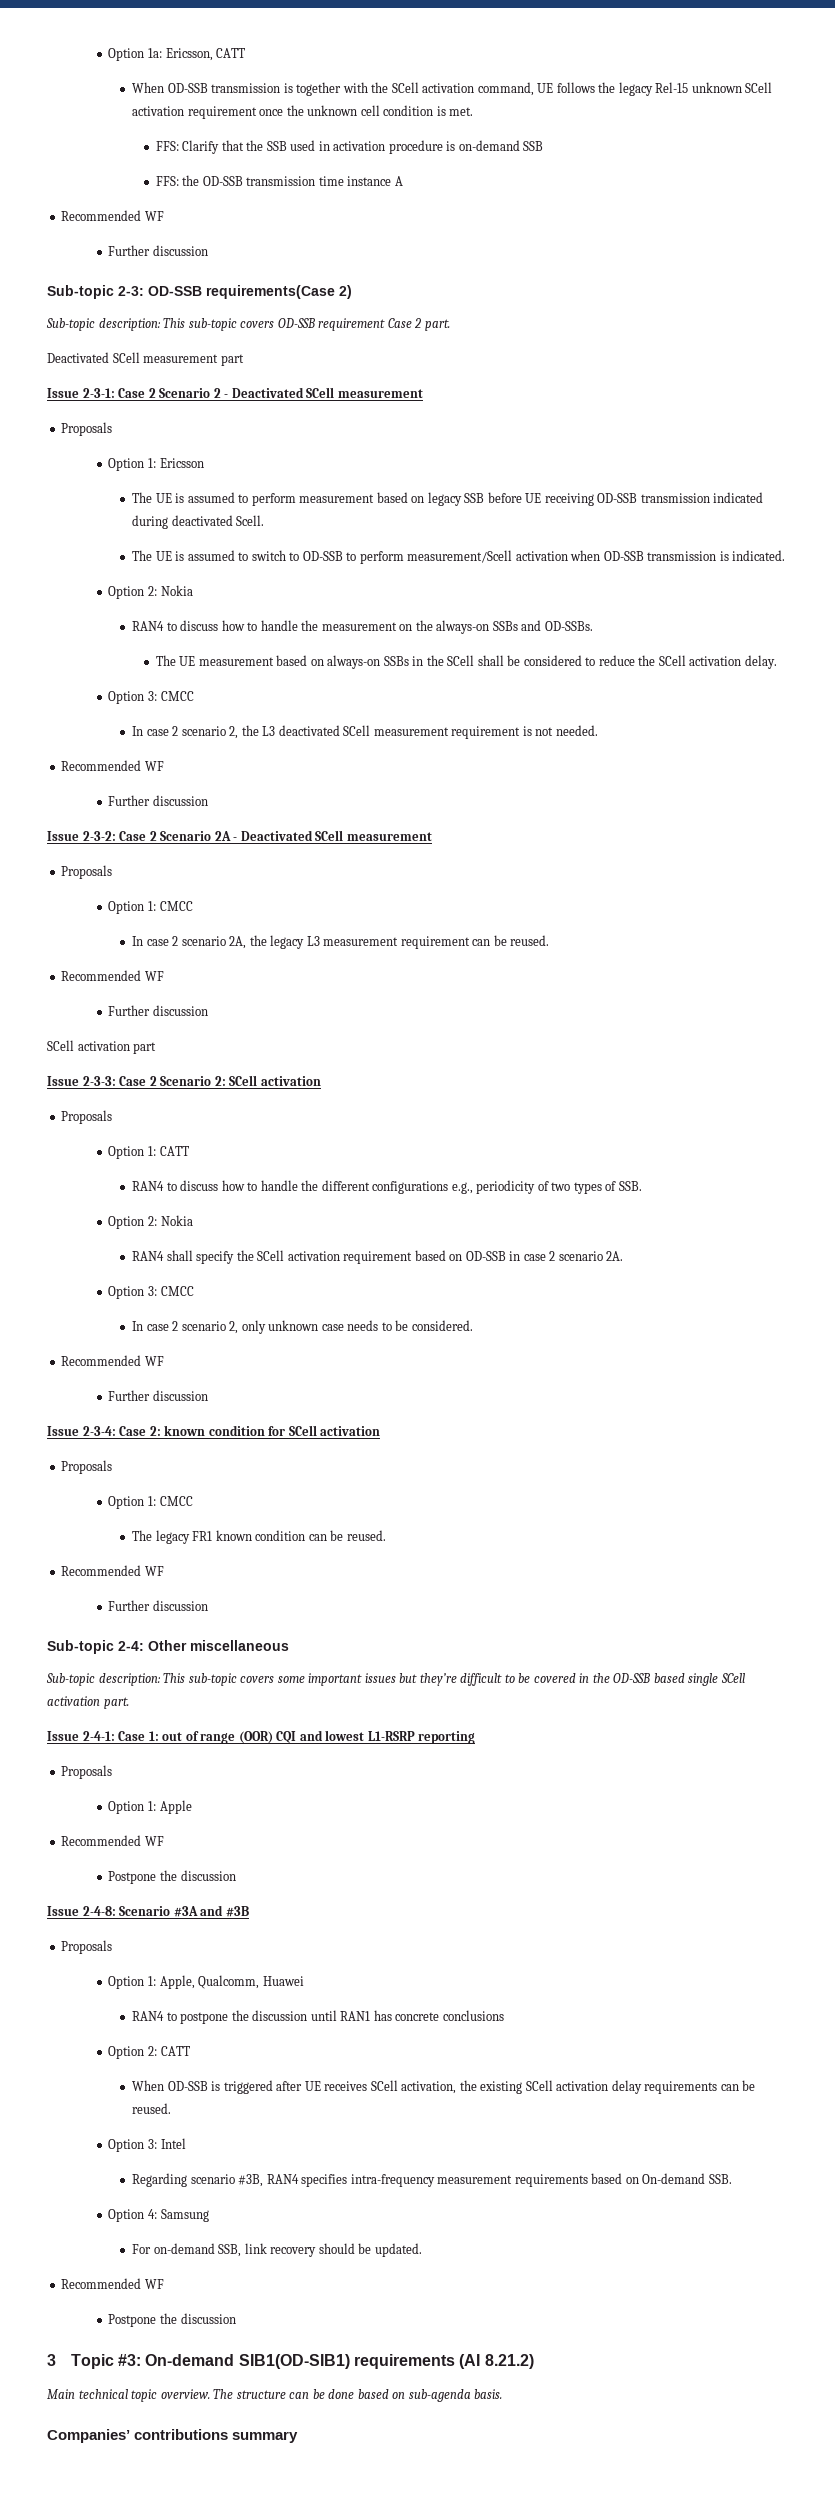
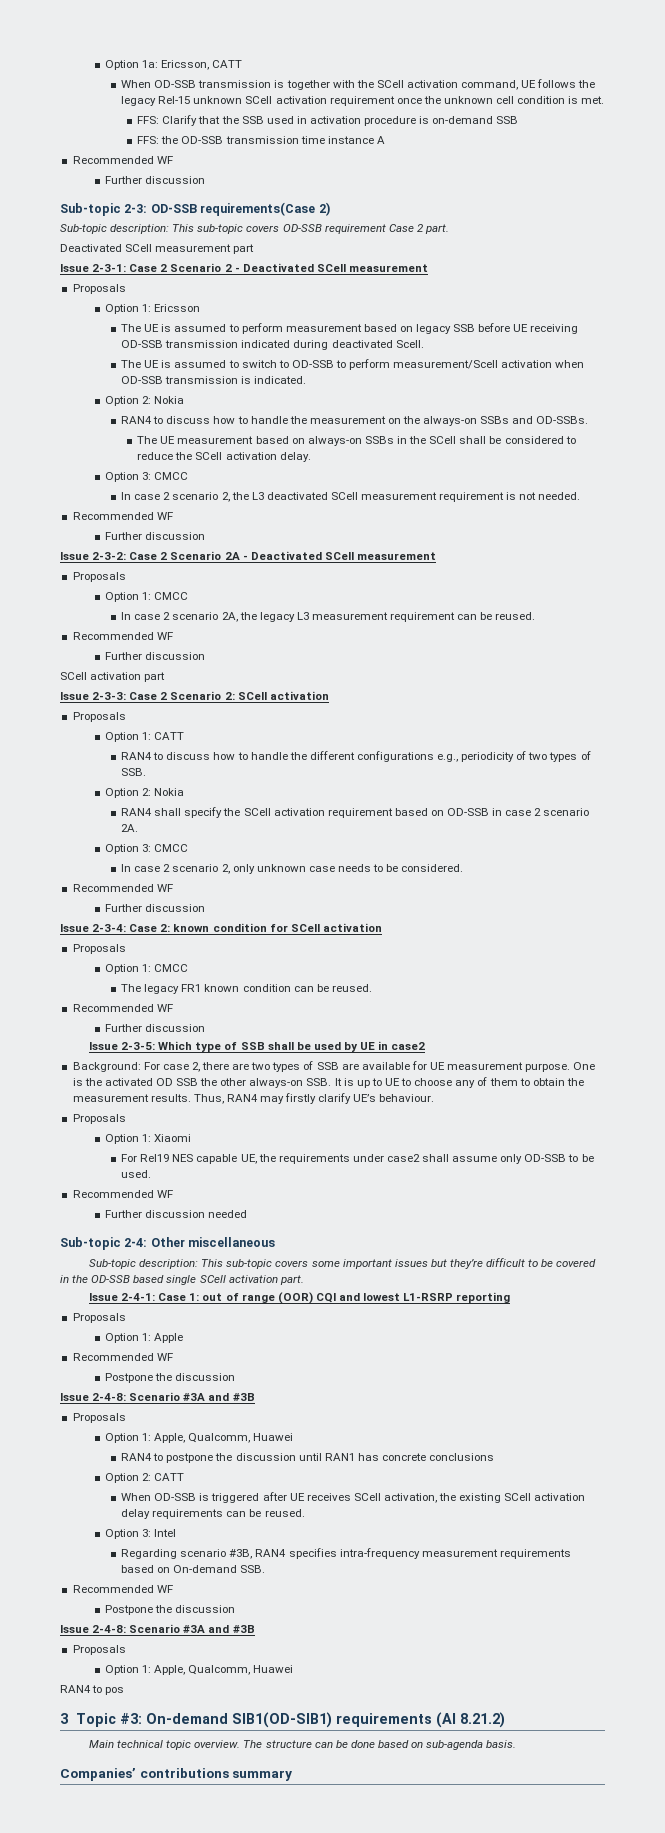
+ Issue 2-3-5: Which type of SSB shall be used by UE in case2
+ Background: For case 2, there are two types of SSB are available for UE measurement purpose. One is the activated OD SSB the other always-on SSB. It is up to UE to choose any of them to obtain the measurement results. Thus, RAN4 may firstly clarify UE’s behaviour.
+ Proposals
+ Option 1: Xiaomi
+ For Rel19 NES capable UE, the requirements under case2 shall assume only OD-SSB to be used.
+ Recommended WF
+ Further discussion needed
  Regarding scenario #3B, RAN4 specifies intra-frequency measurement requirements based on On-demand SSB.
- Option 4: Samsung
- For on-demand SSB, link recovery should be updated.
  Recommended WF
  Postpone the discussion
+ Issue 2-4-8: Scenario #3A and #3B
+ Proposals
+ Option 1: Apple, Qualcomm, Huawei
+ RAN4 to pos

